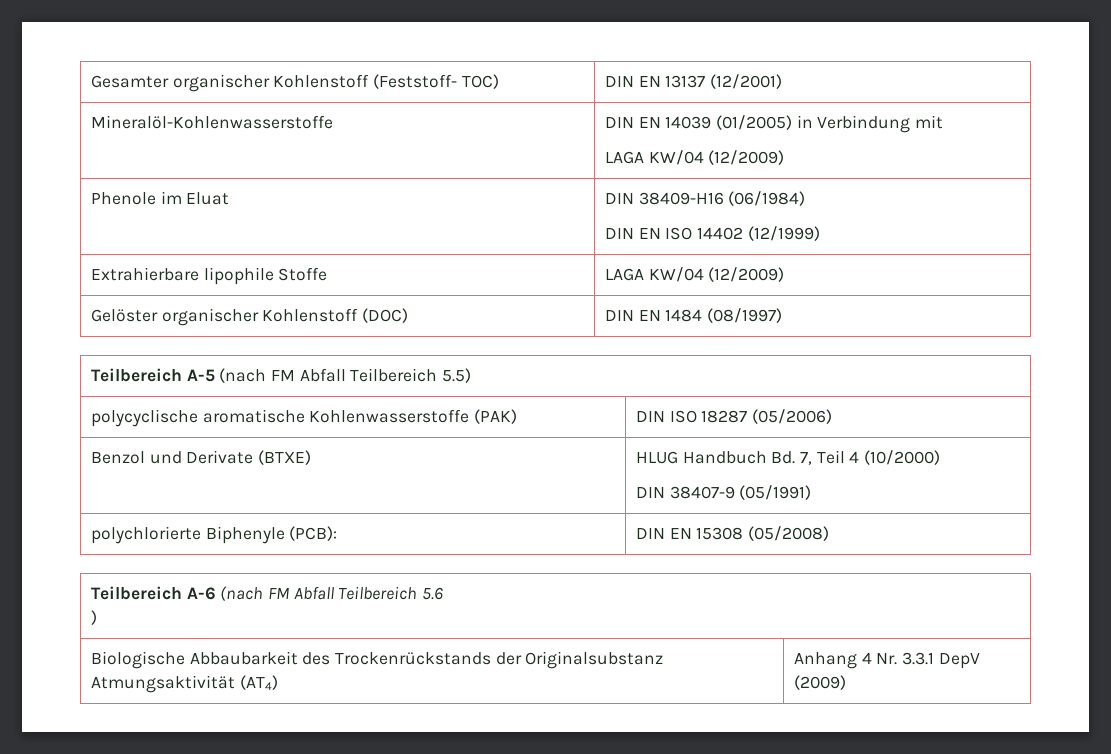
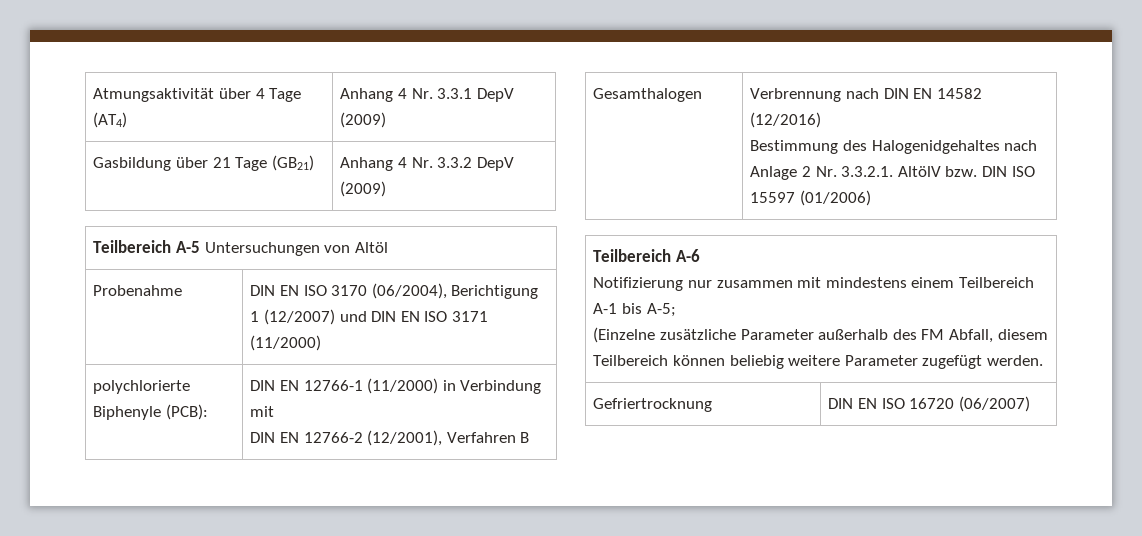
- Gesamter organischer Kohlenstoff (Feststoff- TOC) | DIN EN 13137 (12/2001)
- Mineralöl-Kohlenwasserstoffe | DIN EN 14039 (01/2005) in Verbindung mit
- LAGA KW/04 (12/2009)
- Phenole im Eluat | DIN 38409-H16 (06/1984)
- DIN EN ISO 14402 (12/1999)
- Extrahierbare lipophile Stoffe | LAGA KW/04 (12/2009)
- Gelöster organischer Kohlenstoff (DOC) | DIN EN 1484 (08/1997)
- Teilbereich A-5 (nach FM Abfall Teilbereich 5.5)
- polycyclische aromatische Kohlenwasserstoffe (PAK) | DIN ISO 18287 (05/2006)
- Benzol und Derivate (BTXE) | HLUG Handbuch Bd. 7, Teil 4 (10/2000)
- DIN 38407-9 (05/1991)
- polychlorierte Biphenyle (PCB): | DIN EN 15308 (05/2008)
- Teilbereich A-6 (nach FM Abfall Teilbereich 5.6
- )
- Biologische Abbaubarkeit des Trockenrückstands der Originalsubstanz Atmungsaktivität (AT4) | Anhang 4 Nr. 3.3.1 DepV (2009)
+ Atmungsaktivität über 4 Tage (AT4) | Anhang 4 Nr. 3.3.1 DepV (2009)
+ Gasbildung über 21 Tage (GB21) | Anhang 4 Nr. 3.3.2 DepV (2009)
+ Teilbereich A-5 Untersuchungen von Altöl
+ Probenahme | DIN EN ISO 3170 (06/2004), Berichtigung 1 (12/2007) und DIN EN ISO 3171 (11/2000)
+ polychlorierte Biphenyle (PCB): | DIN EN 12766-1 (11/2000) in Verbindung mit
+ DIN EN 12766-2 (12/2001), Verfahren B
+ Gesamthalogen | Verbrennung nach DIN EN 14582 (12/2016)
+ Bestimmung des Halogenidgehaltes nach Anlage 2 Nr. 3.3.2.1. AltölV bzw. DIN ISO 15597 (01/2006)
+ Teilbereich A-6
+ Notifizierung nur zusammen mit mindestens einem Teilbereich A-1 bis A-5;
+ (Einzelne zusätzliche Parameter außerhalb des FM Abfall, diesem Teilbereich können beliebig weitere Parameter zugefügt werden.
+ Gefriertrocknung | DIN EN ISO 16720 (06/2007)

